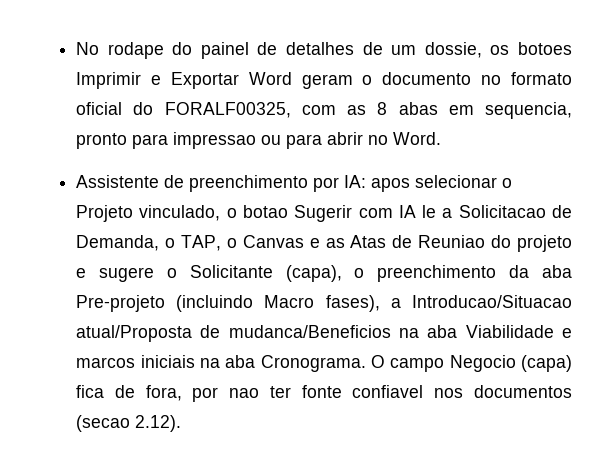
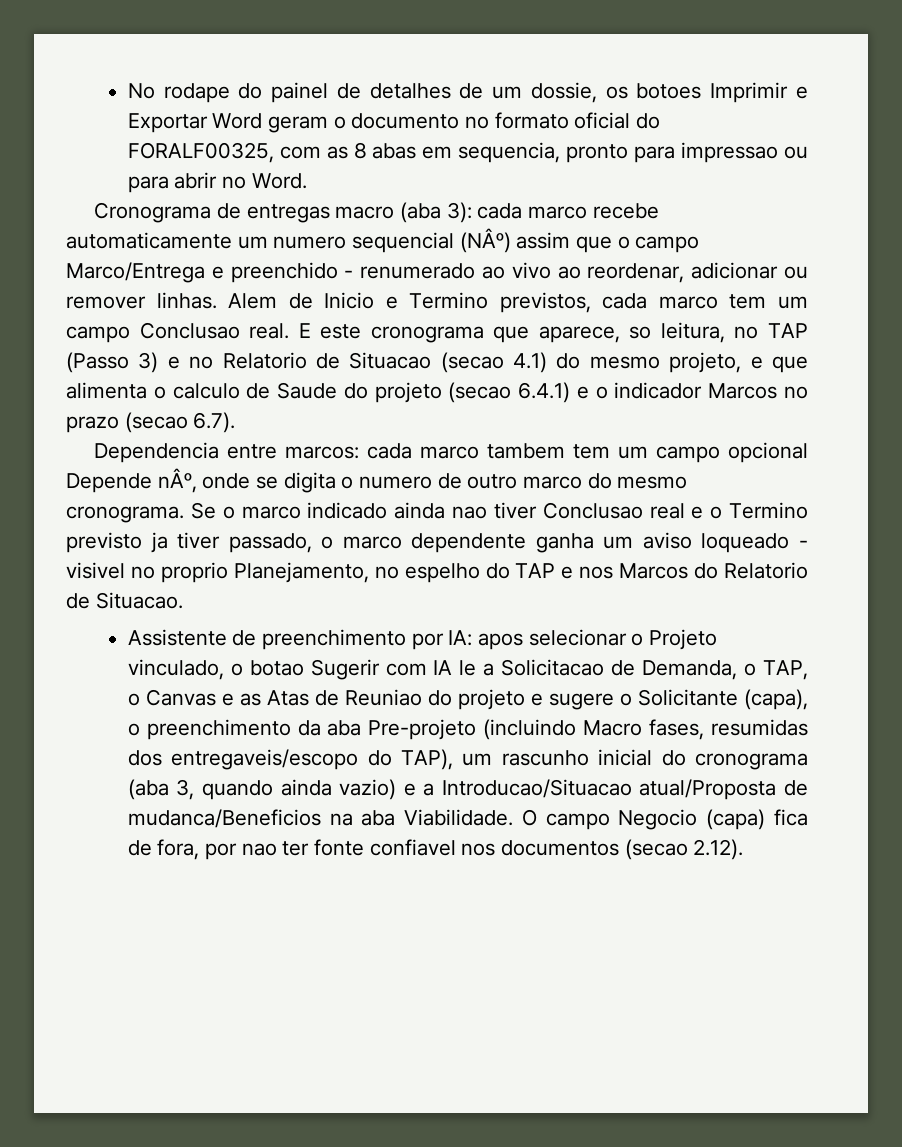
+ Cronograma de entregas macro (aba 3): cada marco recebe automaticamente um numero sequencial (NÂº) assim que o campo Marco/Entrega e preenchido - renumerado ao vivo ao reordenar, adicionar ou remover linhas. Alem de Inicio e Termino previstos, cada marco tem um campo Conclusao real. E este cronograma que aparece, so leitura, no TAP (Passo 3) e no Relatorio de Situacao (secao 4.1) do mesmo projeto, e que alimenta o calculo de Saude do projeto (secao 6.4.1) e o indicador Marcos no prazo (secao 6.7).
+ Dependencia entre marcos: cada marco tambem tem um campo opcional Depende nÂº, onde se digita o numero de outro marco do mesmo cronograma. Se o marco indicado ainda nao tiver Conclusao real e o Termino previsto ja tiver passado, o marco dependente ganha um aviso loqueado - visivel no proprio Planejamento, no espelho do TAP e nos Marcos do Relatorio de Situacao.
- Assistente de preenchimento por IA: apos selecionar o Projeto vinculado, o botao Sugerir com IA le a Solicitacao de Demanda, o TAP, o Canvas e as Atas de Reuniao do projeto e sugere o Solicitante (capa), o preenchimento da aba Pre-projeto (incluindo Macro fases), a Introducao/Situacao atual/Proposta de mudanca/Beneficios na aba Viabilidade e marcos iniciais na aba Cronograma.
+ Assistente de preenchimento por IA: apos selecionar o Projeto vinculado, o botao Sugerir com IA le a Solicitacao de Demanda, o TAP, o Canvas e as Atas de Reuniao do projeto e sugere o Solicitante (capa), o preenchimento da aba Pre-projeto (incluindo Macro fases, resumidas dos entregaveis/escopo do TAP), um rascunho inicial do cronograma (aba 3, quando ainda vazio) e a Introducao/Situacao atual/Proposta de mudanca/Beneficios na aba Viabilidade.

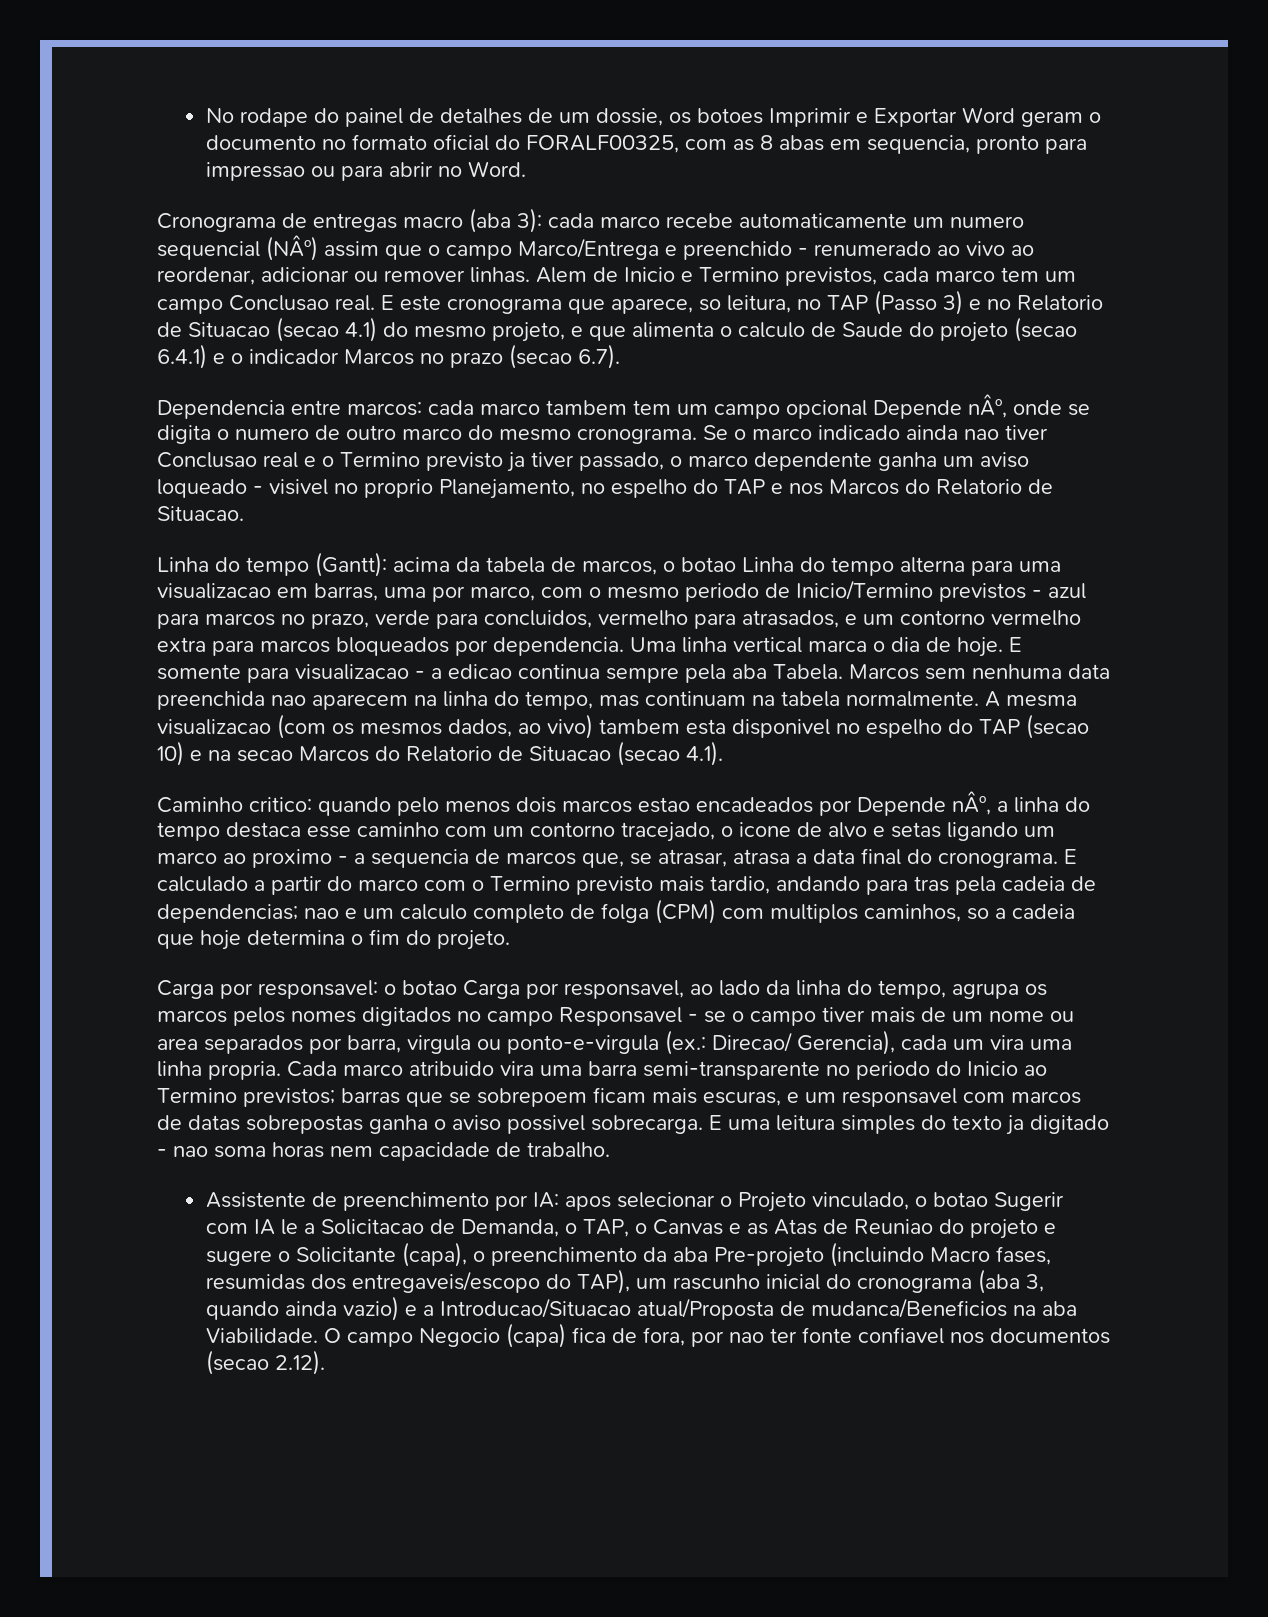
+ Linha do tempo (Gantt): acima da tabela de marcos, o botao Linha do tempo alterna para uma visualizacao em barras, uma por marco, com o mesmo periodo de Inicio/Termino previstos - azul para marcos no prazo, verde para concluidos, vermelho para atrasados, e um contorno vermelho extra para marcos bloqueados por dependencia. Uma linha vertical marca o dia de hoje. E somente para visualizacao - a edicao continua sempre pela aba Tabela. Marcos sem nenhuma data preenchida nao aparecem na linha do tempo, mas continuam na tabela normalmente. A mesma visualizacao (com os mesmos dados, ao vivo) tambem esta disponivel no espelho do TAP (secao 10) e na secao Marcos do Relatorio de Situacao (secao 4.1).
+ Caminho critico: quando pelo menos dois marcos estao encadeados por Depende nÂº, a linha do tempo destaca esse caminho com um contorno tracejado, o icone de alvo e setas ligando um marco ao proximo - a sequencia de marcos que, se atrasar, atrasa a data final do cronograma. E calculado a partir do marco com o Termino previsto mais tardio, andando para tras pela cadeia de dependencias; nao e um calculo completo de folga (CPM) com multiplos caminhos, so a cadeia que hoje determina o fim do projeto.
+ Carga por responsavel: o botao Carga por responsavel, ao lado da linha do tempo, agrupa os marcos pelos nomes digitados no campo Responsavel - se o campo tiver mais de um nome ou area separados por barra, virgula ou ponto-e-virgula (ex.: Direcao/ Gerencia), cada um vira uma linha propria. Cada marco atribuido vira uma barra semi-transparente no periodo do Inicio ao Termino previstos; barras que se sobrepoem ficam mais escuras, e um responsavel com marcos de datas sobrepostas ganha o aviso possivel sobrecarga. E uma leitura simples do texto ja digitado - nao soma horas nem capacidade de trabalho.

